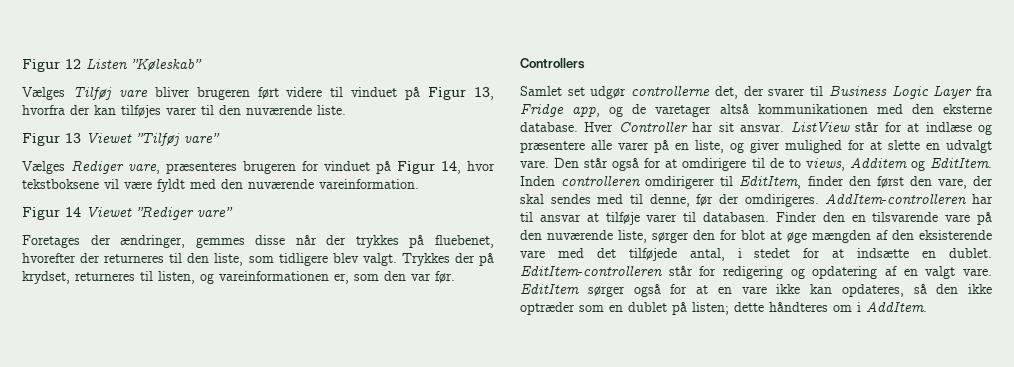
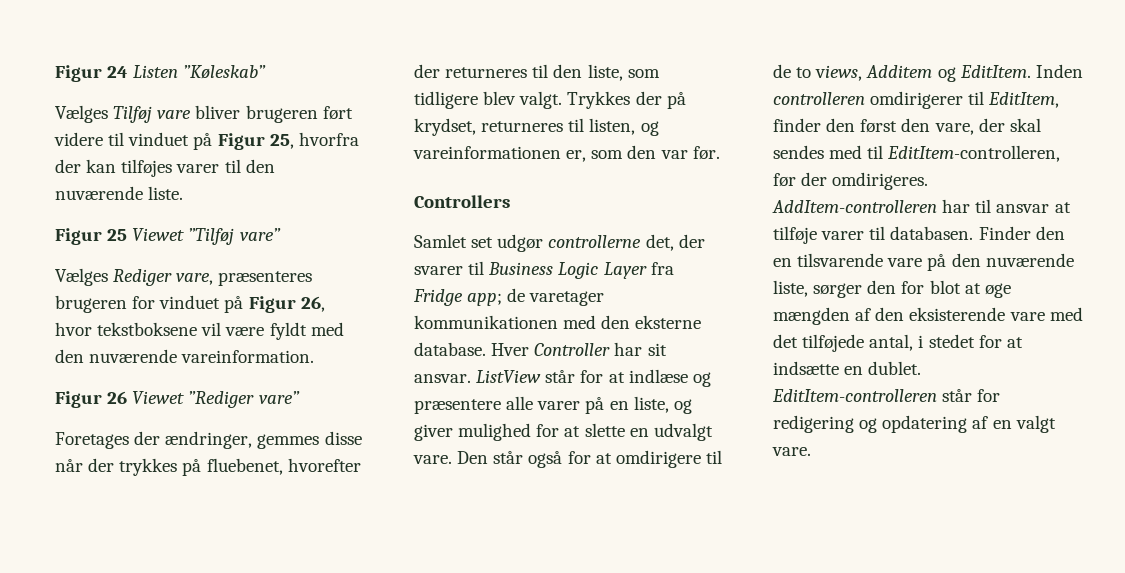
- Figur 12 Listen ”Køleskab”
+ Figur 24 Listen ”Køleskab”
- Vælges Tilføj vare bliver brugeren ført videre til vinduet på Figur 13, hvorfra der kan tilføjes varer til den nuværende liste.
+ Vælges Tilføj vare bliver brugeren ført videre til vinduet på Figur 25, hvorfra der kan tilføjes varer til den nuværende liste.
- Figur 13 Viewet ”Tilføj vare”
+ Figur 25 Viewet ”Tilføj vare”
- Vælges Rediger vare, præsenteres brugeren for vinduet på Figur 14, hvor tekstboksene vil være fyldt med den nuværende vareinformation.
+ Vælges Rediger vare, præsenteres brugeren for vinduet på Figur 26, hvor tekstboksene vil være fyldt med den nuværende vareinformation.
- Figur 14 Viewet ”Rediger vare”
+ Figur 26 Viewet ”Rediger vare”
- Samlet set udgør controllerne det, der svarer til Business Logic Layer fra Fridge app, og de varetager altså kommunikationen med den eksterne database.
+ Samlet set udgør controllerne det, der svarer til Business Logic Layer fra Fridge app; de varetager kommunikationen med den eksterne database.
- Inden controlleren omdirigerer til EditItem, finder den først den vare, der skal sendes med til denne, før der omdirigeres.
+ Inden controlleren omdirigerer til EditItem, finder den først den vare, der skal sendes med til EditItem-controlleren, før der omdirigeres.
- EditItem sørger også for at en vare ikke kan opdateres, så den ikke optræder som en dublet på listen; dette håndteres om i AddItem.

